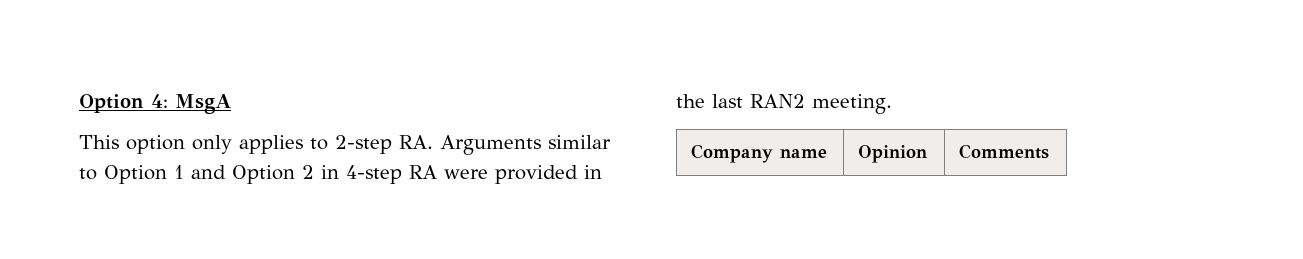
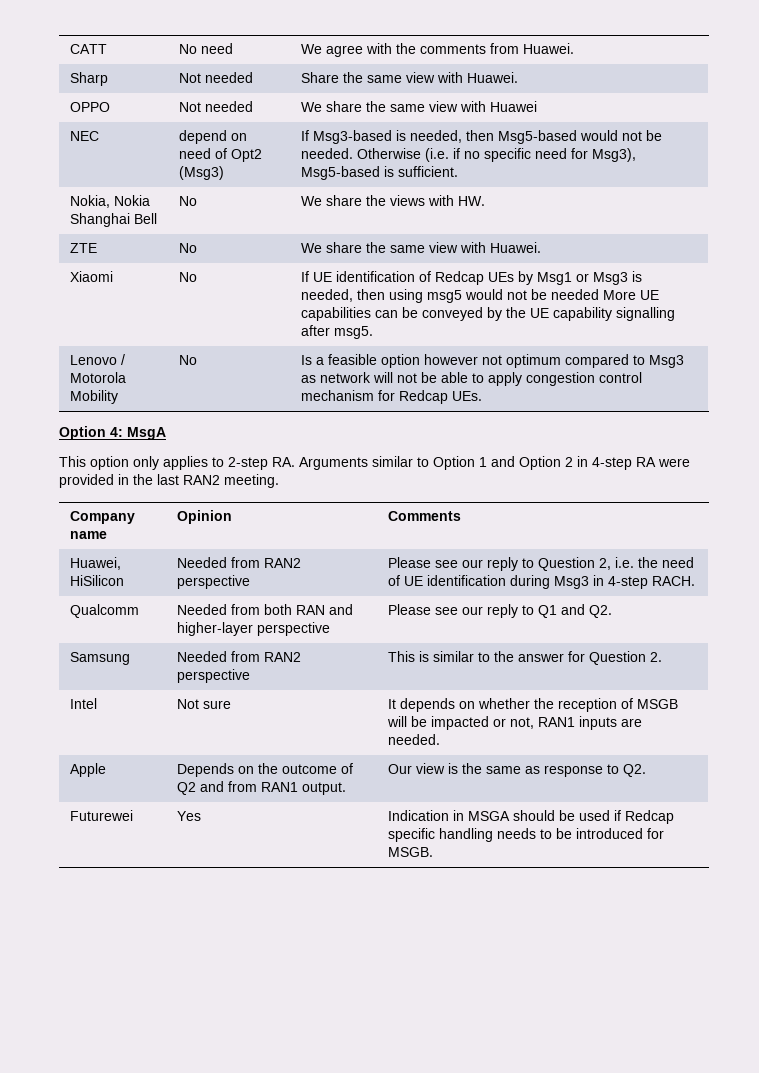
+ CATT | No need | We agree with the comments from Huawei.
+ Sharp | Not needed | Share the same view with Huawei.
+ OPPO | Not needed | We share the same view with Huawei
+ NEC | depend on need of Opt2 (Msg3) | If Msg3-based is needed, then Msg5-based would not be needed. Otherwise (i.e. if no specific need for Msg3), Msg5-based is sufficient.
+ Nokia, Nokia Shanghai Bell | No | We share the views with HW.
+ ZTE | No | We share the same view with Huawei.
+ Xiaomi | No | If UE identification of Redcap UEs by Msg1 or Msg3 is needed, then using msg5 would not be needed More UE capabilities can be conveyed by the UE capability signalling after msg5.
+ Lenovo / Motorola Mobility | No | Is a feasible option however not optimum compared to Msg3 as network will not be able to apply congestion control mechanism for Redcap UEs.
+ Huawei, HiSilicon | Needed from RAN2 perspective | Please see our reply to Question 2, i.e. the need of UE identification during Msg3 in 4-step RACH.
+ Qualcomm | Needed from both RAN and higher-layer perspective | Please see our reply to Q1 and Q2.
+ Samsung | Needed from RAN2 perspective | This is similar to the answer for Question 2.
+ Intel | Not sure | It depends on whether the reception of MSGB will be impacted or not, RAN1 inputs are needed.
+ Apple | Depends on the outcome of Q2 and from RAN1 output. | Our view is the same as response to Q2.
+ Futurewei | Yes | Indication in MSGA should be used if Redcap specific handling needs to be introduced for MSGB.

